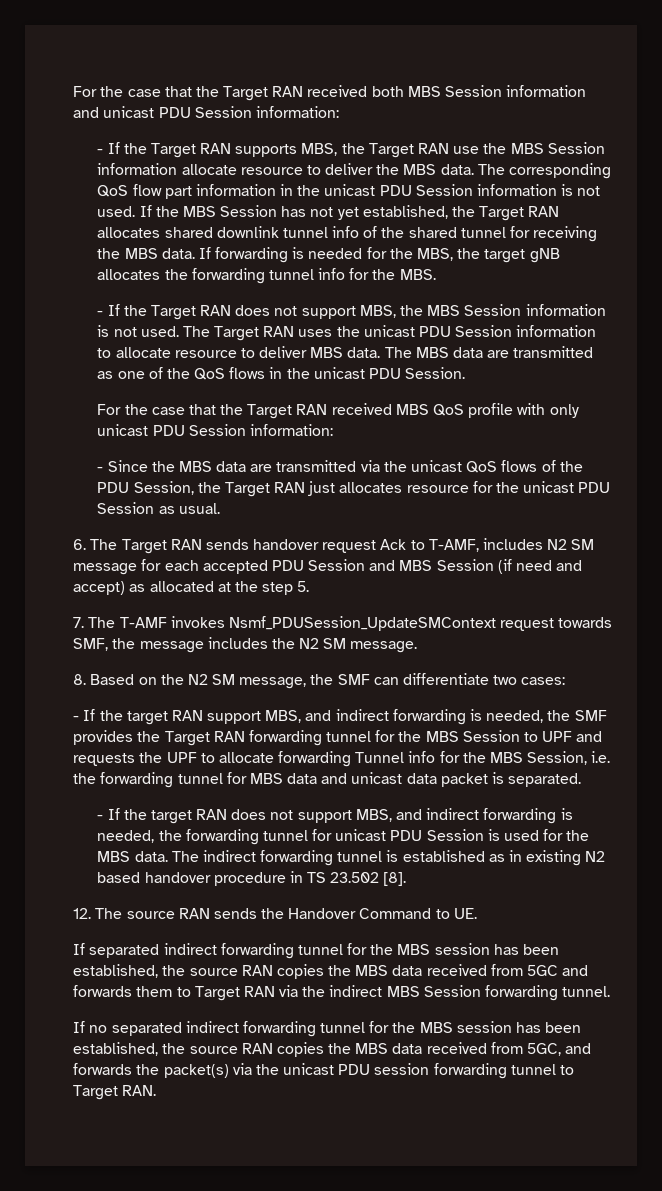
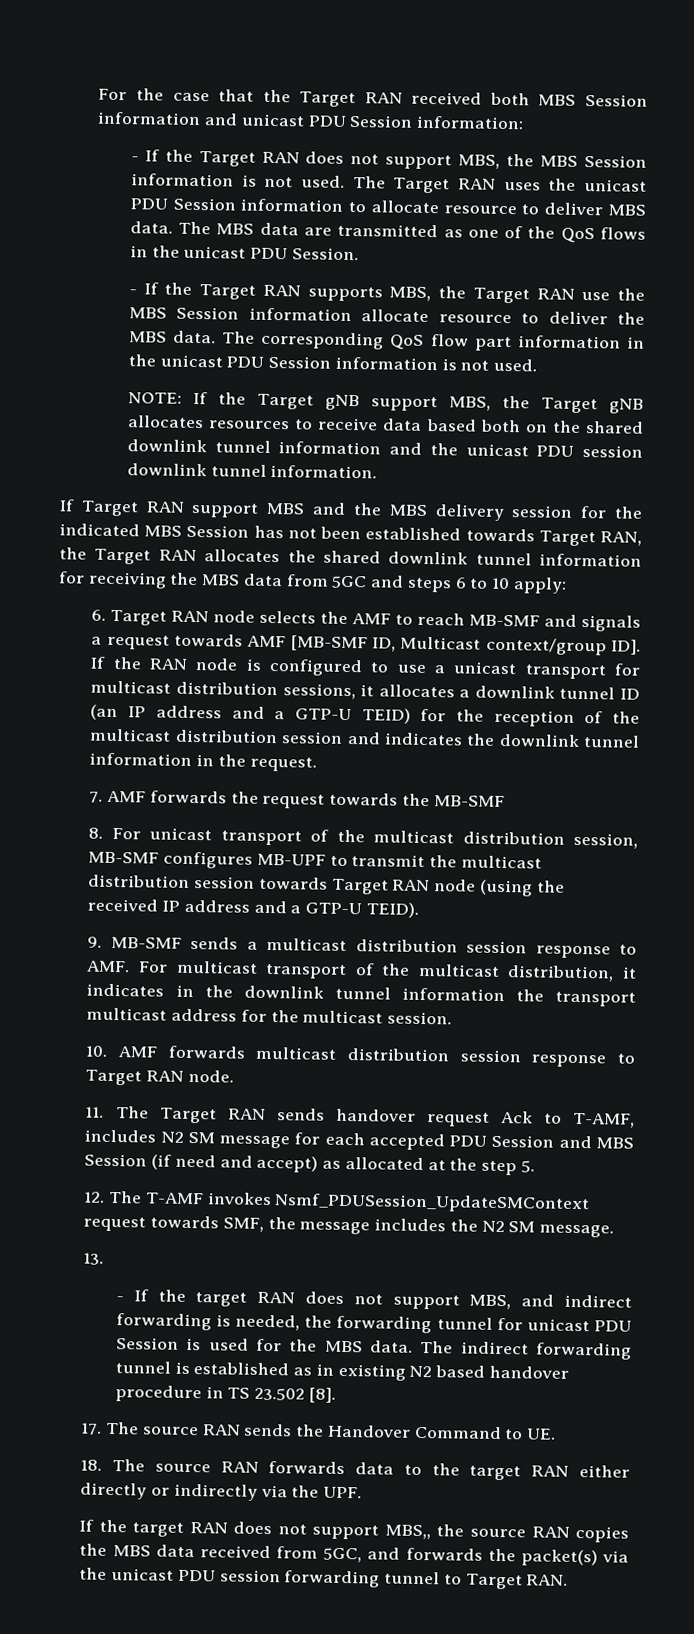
- - If the Target RAN supports MBS, the Target RAN use the MBS Session information allocate resource to deliver the MBS data. The corresponding QoS flow part information in the unicast PDU Session information is not used. If the MBS Session has not yet established, the Target RAN allocates shared downlink tunnel info of the shared tunnel for receiving the MBS data. If forwarding is needed for the MBS, the target gNB allocates the forwarding tunnel info for the MBS.
- For the case that the Target RAN received MBS QoS profile with only unicast PDU Session information:
- - Since the MBS data are transmitted via the unicast QoS flows of the PDU Session, the Target RAN just allocates resource for the unicast PDU Session as usual.
- 6. The Target RAN sends handover request Ack to T-AMF, includes N2 SM message for each accepted PDU Session and MBS Session (if need and accept) as allocated at the step 5.
+ - If the Target RAN supports MBS, the Target RAN use the MBS Session information allocate resource to deliver the MBS data. The corresponding QoS flow part information in the unicast PDU Session information is not used.
+ NOTE: If the Target gNB support MBS, the Target gNB allocates resources to receive data based both on the shared downlink tunnel information and the unicast PDU session downlink tunnel information.
+ If Target RAN support MBS and the MBS delivery session for the indicated MBS Session has not been established towards Target RAN, the Target RAN allocates the shared downlink tunnel information for receiving the MBS data from 5GC and steps 6 to 10 apply:
+ 6. Target RAN node selects the AMF to reach MB-SMF and signals a request towards AMF [MB-SMF ID, Multicast context/group ID]. If the RAN node is configured to use a unicast transport for multicast distribution sessions, it allocates a downlink tunnel ID (an IP address and a GTP-U TEID) for the reception of the multicast distribution session and indicates the downlink tunnel information in the request.
+ 7. AMF forwards the request towards the MB-SMF
+ 8. For unicast transport of the multicast distribution session, MB-SMF configures MB-UPF to transmit the multicast distribution session towards Target RAN node (using the received IP address and a GTP-U TEID).
+ 9. MB-SMF sends a multicast distribution session response to AMF. For multicast transport of the multicast distribution, it indicates in the downlink tunnel information the transport multicast address for the multicast session.
+ 10. AMF forwards multicast distribution session response to Target RAN node.
+ 11. The Target RAN sends handover request Ack to T-AMF, includes N2 SM message for each accepted PDU Session and MBS Session (if need and accept) as allocated at the step 5.
- 7. The T-AMF invokes Nsmf_PDUSession_UpdateSMContext request towards SMF, the message includes the N2 SM message.
+ 12. The T-AMF invokes Nsmf_PDUSession_UpdateSMContext request towards SMF, the message includes the N2 SM message.
- 8. Based on the N2 SM message, the SMF can differentiate two cases:
- - If the target RAN support MBS, and indirect forwarding is needed, the SMF provides the Target RAN forwarding tunnel for the MBS Session to UPF and requests the UPF to allocate forwarding Tunnel info for the MBS Session, i.e. the forwarding tunnel for MBS data and unicast data packet is separated.
+ 13.
- 12. The source RAN sends the Handover Command to UE.
+ 17. The source RAN sends the Handover Command to UE.
- If separated indirect forwarding tunnel for the MBS session has been established, the source RAN copies the MBS data received from 5GC and forwards them to Target RAN via the indirect MBS Session forwarding tunnel.
- If no separated indirect forwarding tunnel for the MBS session has been established, the source RAN copies the MBS data received from 5GC, and forwards the packet(s) via the unicast PDU session forwarding tunnel to Target RAN.
+ 18. The source RAN forwards data to the target RAN either directly or indirectly via the UPF.
+ If the target RAN does not support MBS,, the source RAN copies the MBS data received from 5GC, and forwards the packet(s) via the unicast PDU session forwarding tunnel to Target RAN.

